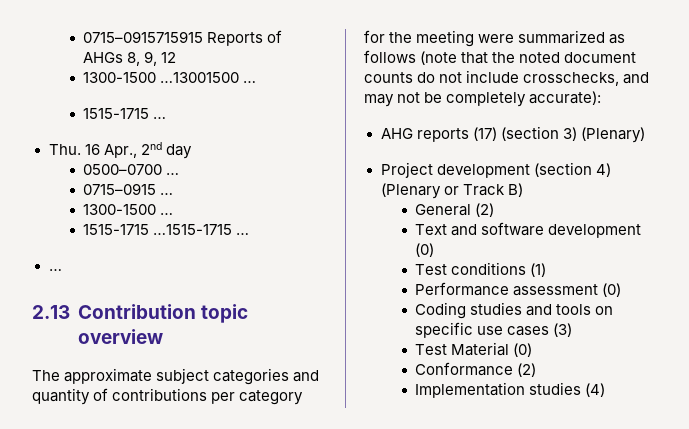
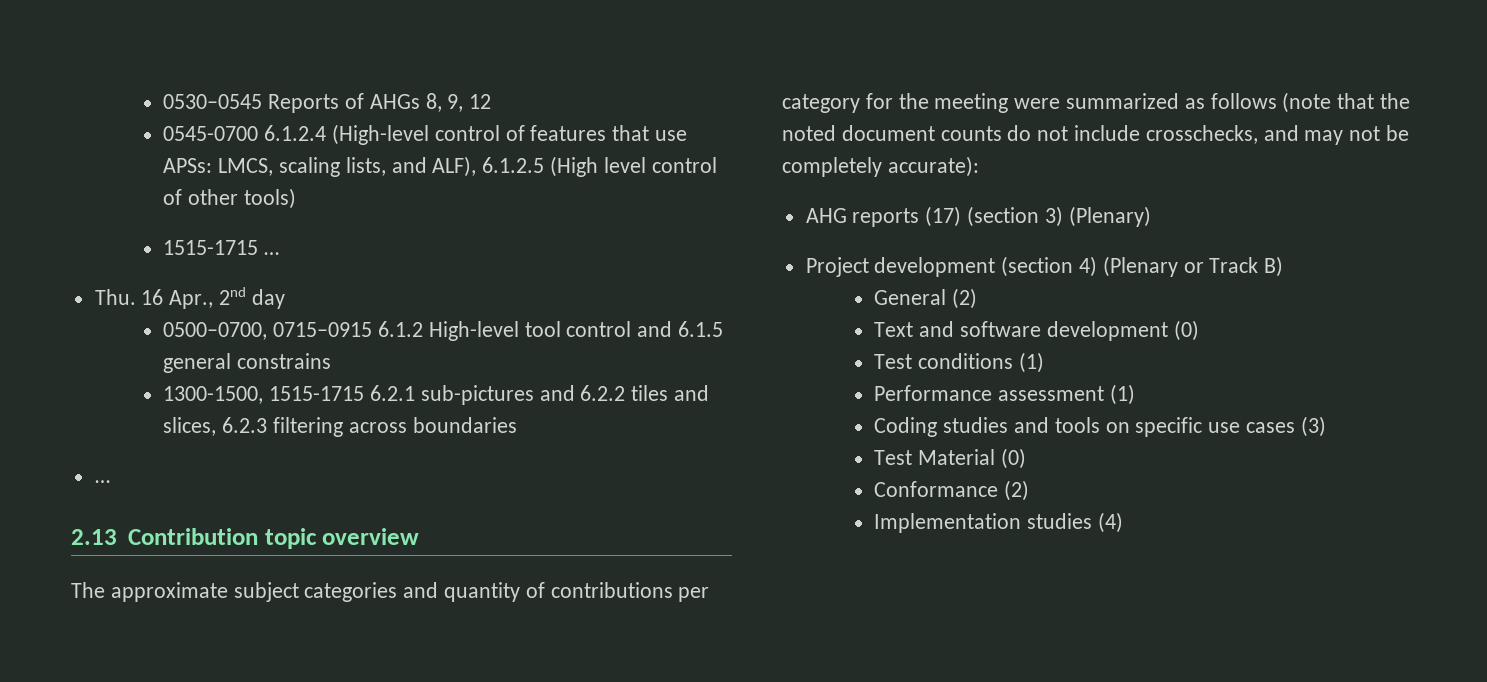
- 0715–0915715915 Reports of AHGs 8, 9, 12
+ 0530–0545 Reports of AHGs 8, 9, 12
- 1300-1500 …13001500 …
+ 0545-0700 6.1.2.4 (High-level control of features that use APSs: LMCS, scaling lists, and ALF), 6.1.2.5 (High level control of other tools)
- 0500–0700 …
- 0715–0915 …
- 1300-1500 …
- 1515-1715 …1515-1715 …
+ 0500–0700, 0715–0915 6.1.2 High-level tool control and 6.1.5 general constrains
+ 1300-1500, 1515-1715 6.2.1 sub-pictures and 6.2.2 tiles and slices, 6.2.3 filtering across boundaries
- Performance assessment (0)
+ Performance assessment (1)

